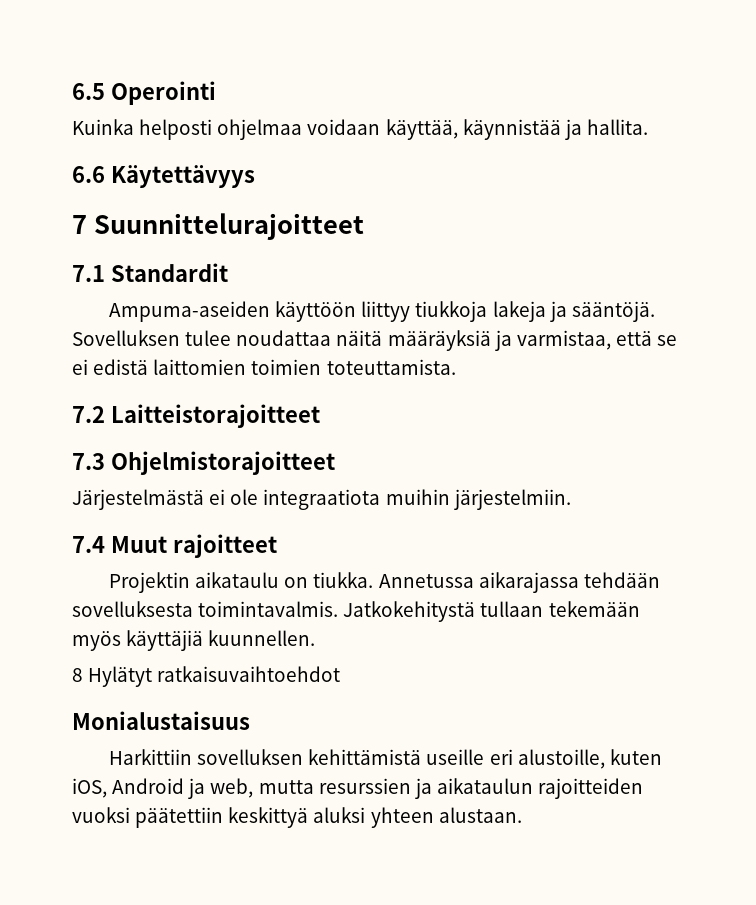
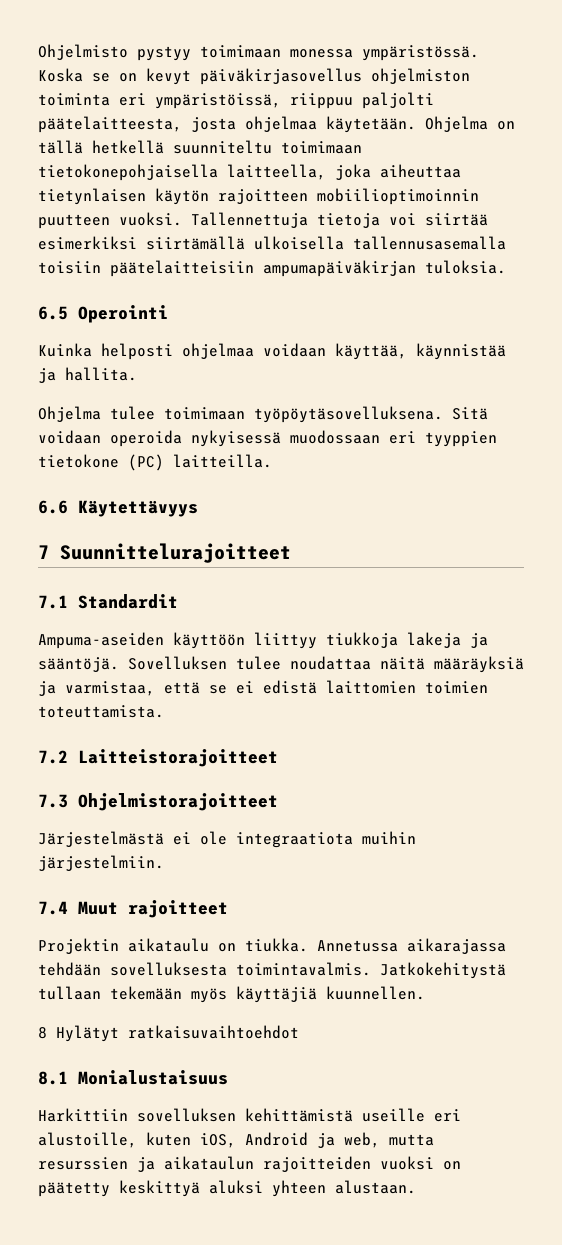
+ Ohjelmisto pystyy toimimaan monessa ympäristössä. Koska se on kevyt päiväkirjasovellus ohjelmiston toiminta eri ympäristöissä, riippuu paljolti päätelaitteesta, josta ohjelmaa käytetään. Ohjelma on tällä hetkellä suunniteltu toimimaan tietokonepohjaisella laitteella, joka aiheuttaa tietynlaisen käytön rajoitteen mobiilioptimoinnin puutteen vuoksi. Tallennettuja tietoja voi siirtää esimerkiksi siirtämällä ulkoisella tallennusasemalla toisiin päätelaitteisiin ampumapäiväkirjan tuloksia.
+ Ohjelma tulee toimimaan työpöytäsovelluksena. Sitä voidaan operoida nykyisessä muodossaan eri tyyppien tietokone (PC) laitteilla.
- Monialustaisuus
+ 8.1 Monialustaisuus
- Harkittiin sovelluksen kehittämistä useille eri alustoille, kuten iOS, Android ja web, mutta resurssien ja aikataulun rajoitteiden vuoksi päätettiin keskittyä aluksi yhteen alustaan.
+ Harkittiin sovelluksen kehittämistä useille eri alustoille, kuten iOS, Android ja web, mutta resurssien ja aikataulun rajoitteiden vuoksi on päätetty keskittyä aluksi yhteen alustaan.

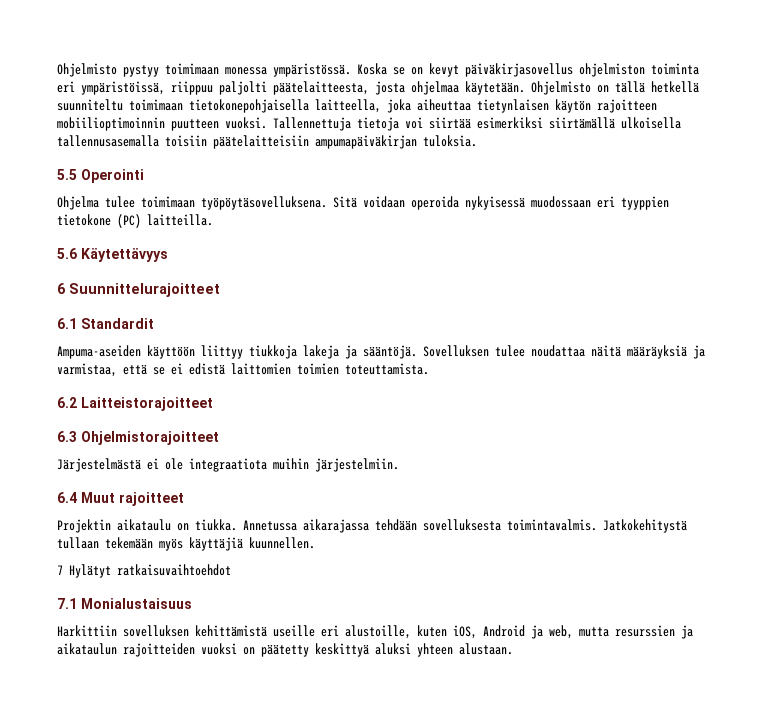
- Ohjelma on tällä hetkellä suunniteltu toimimaan tietokonepohjaisella laitteella, joka aiheuttaa tietynlaisen käytön rajoitteen mobiilioptimoinnin puutteen vuoksi.
+ Ohjelmisto on tällä hetkellä suunniteltu toimimaan tietokonepohjaisella laitteella, joka aiheuttaa tietynlaisen käytön rajoitteen mobiilioptimoinnin puutteen vuoksi.
- 6.5 Operointi
+ 5.5 Operointi
- Kuinka helposti ohjelmaa voidaan käyttää, käynnistää ja hallita.
- 6.6 Käytettävyys
+ 5.6 Käytettävyys
- 7 Suunnittelurajoitteet
+ 6 Suunnittelurajoitteet
- 7.1 Standardit
+ 6.1 Standardit
- 7.2 Laitteistorajoitteet
+ 6.2 Laitteistorajoitteet
- 7.3 Ohjelmistorajoitteet
+ 6.3 Ohjelmistorajoitteet
- 7.4 Muut rajoitteet
+ 6.4 Muut rajoitteet
- 8 Hylätyt ratkaisuvaihtoehdot
+ 7 Hylätyt ratkaisuvaihtoehdot
- 8.1 Monialustaisuus
+ 7.1 Monialustaisuus

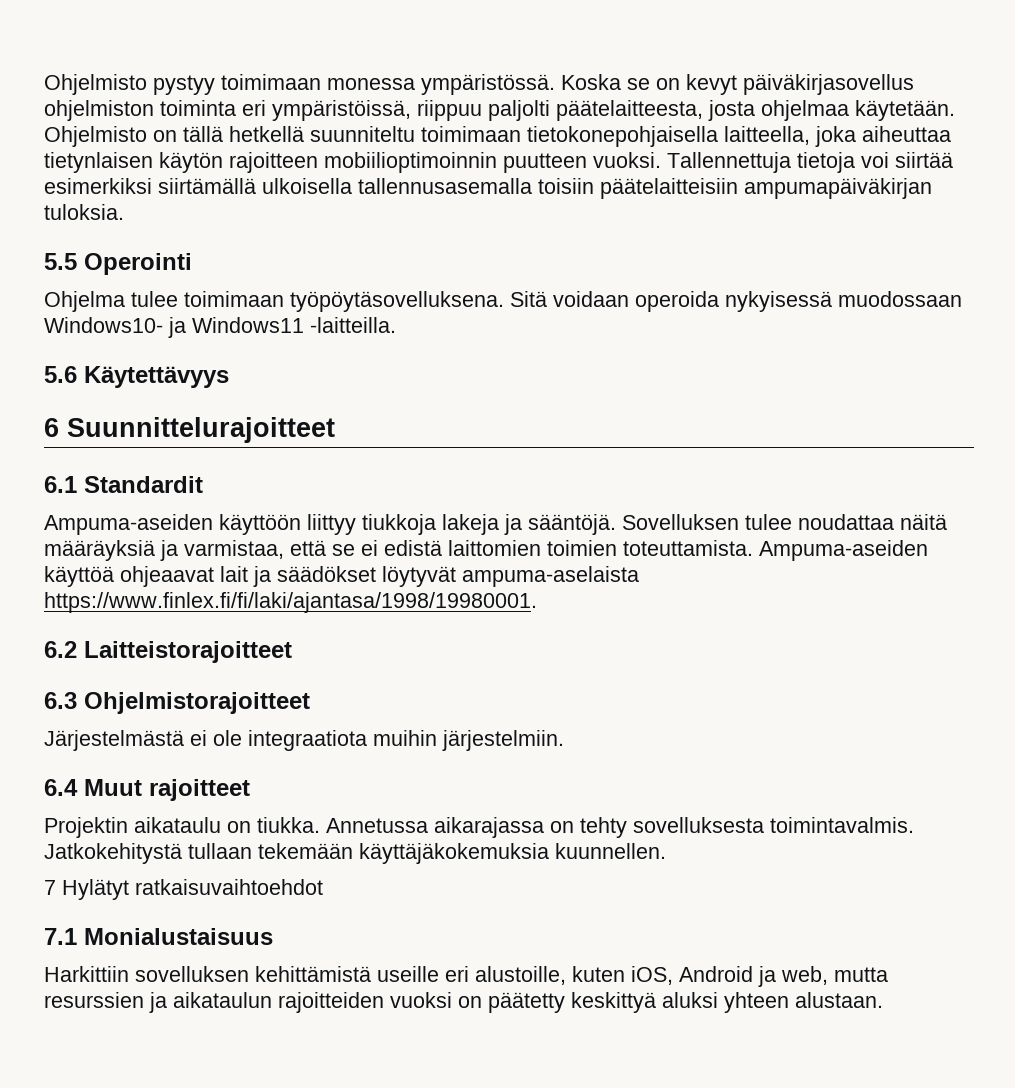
- Sitä voidaan operoida nykyisessä muodossaan eri tyyppien tietokone (PC) laitteilla.
+ Sitä voidaan operoida nykyisessä muodossaan Windows10- ja Windows11 -laitteilla.
+ Ampuma-aseiden käyttöä ohjeaavat lait ja säädökset löytyvät ampuma-aselaista https://www.finlex.fi/fi/laki/ajantasa/1998/19980001.
- Annetussa aikarajassa tehdään sovelluksesta toimintavalmis.
+ Annetussa aikarajassa on tehty sovelluksesta toimintavalmis.
- Jatkokehitystä tullaan tekemään myös käyttäjiä kuunnellen.
+ Jatkokehitystä tullaan tekemään käyttäjäkokemuksia kuunnellen.

